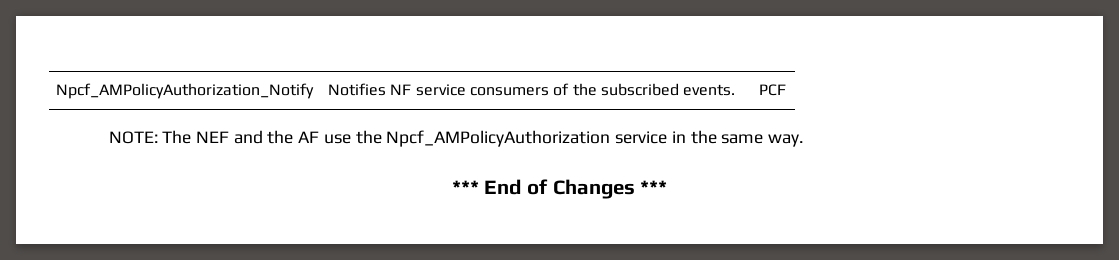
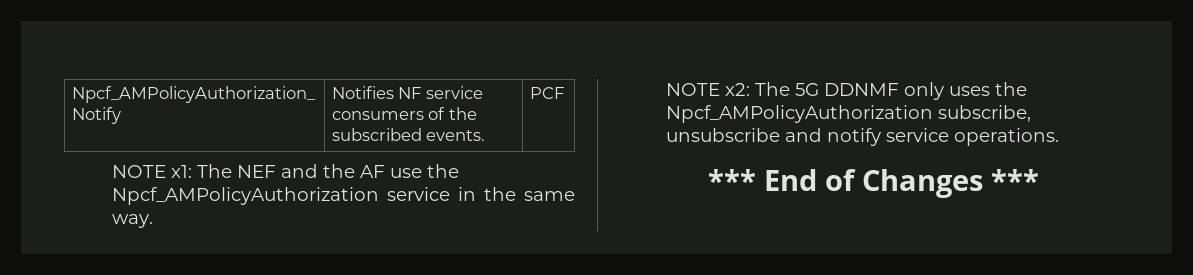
- NOTE: The NEF and the AF use the Npcf_AMPolicyAuthorization service in the same way.
+ NOTE x1: The NEF and the AF use the Npcf_AMPolicyAuthorization service in the same way.
+ NOTE x2: The 5G DDNMF only uses the Npcf_AMPolicyAuthorization subscribe, unsubscribe and notify service operations.

